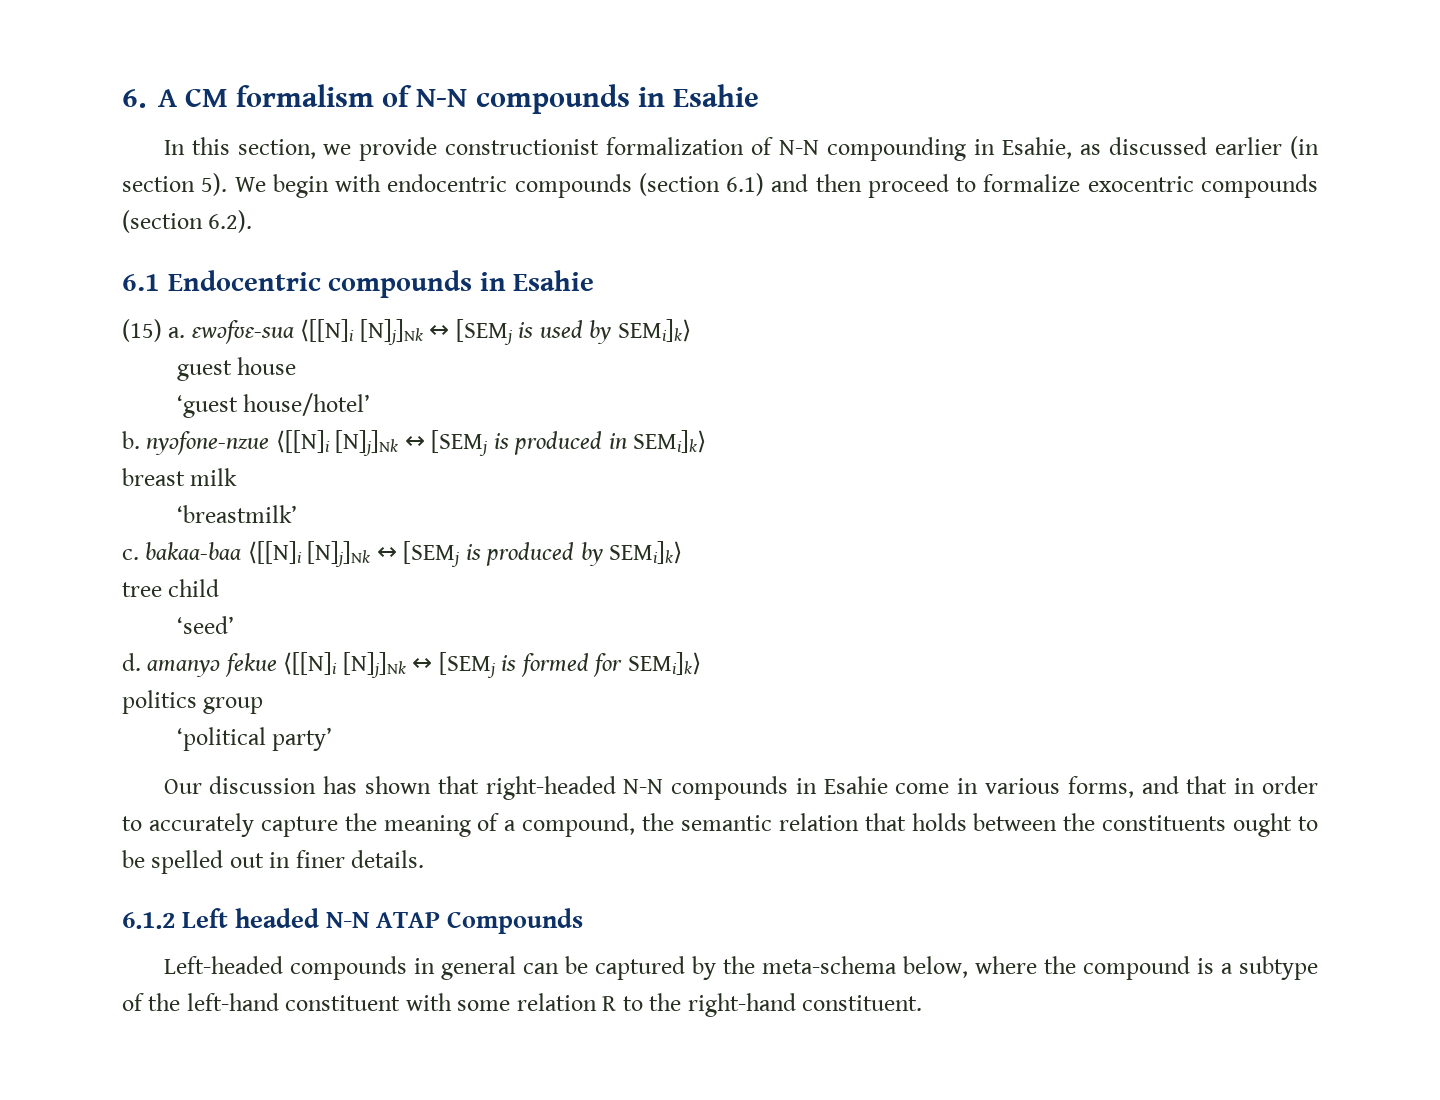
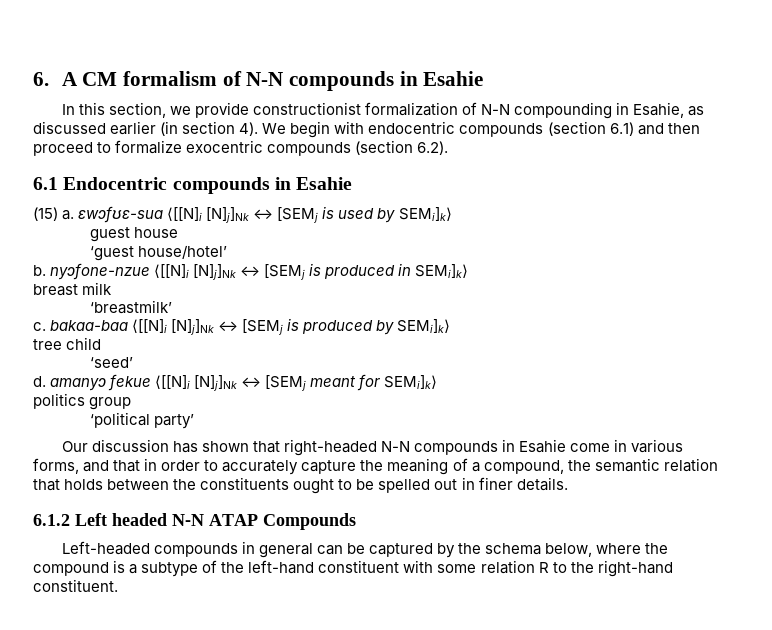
- In this section, we provide constructionist formalization of N-N compounding in Esahie, as discussed earlier (in section 5).
+ In this section, we provide constructionist formalization of N-N compounding in Esahie, as discussed earlier (in section 4).
- d. amanyɔ fekue ⟨[[N]i [N]j]Nk ↔ [SEMj is formed for SEMi]k⟩
+ d. amanyɔ fekue ⟨[[N]i [N]j]Nk ↔ [SEMj meant for SEMi]k⟩
- Left-headed compounds in general can be captured by the meta-schema below, where the compound is a subtype of the left-hand constituent with some relation R to the right-hand constituent.
+ Left-headed compounds in general can be captured by the schema below, where the compound is a subtype of the left-hand constituent with some relation R to the right-hand constituent.

